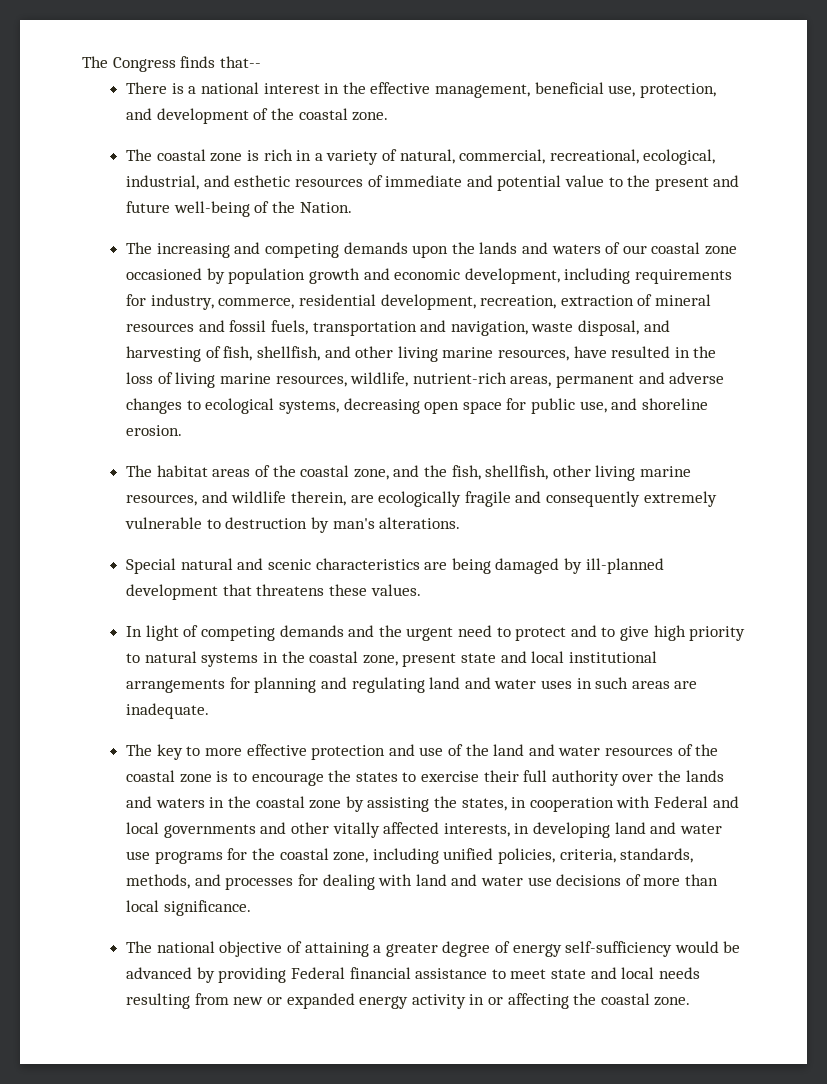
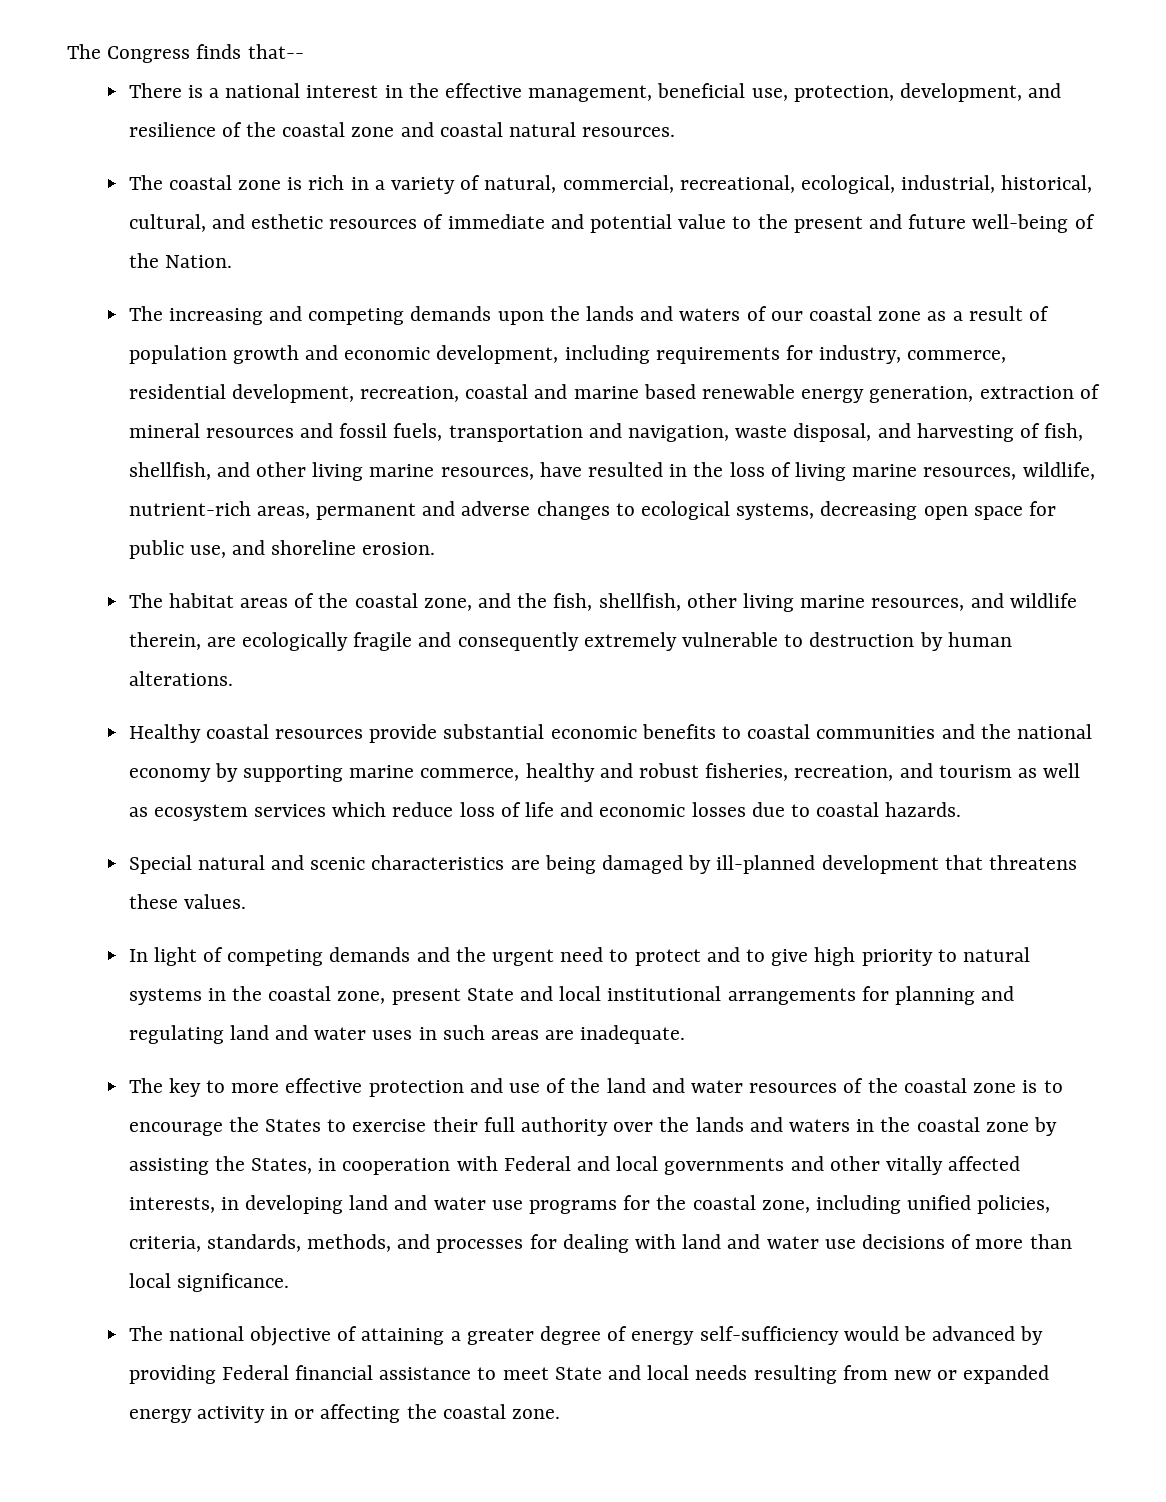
- There is a national interest in the effective management, beneficial use, protection, and development of the coastal zone.
+ There is a national interest in the effective management, beneficial use, protection, development, and resilience of the coastal zone and coastal natural resources.
- The coastal zone is rich in a variety of natural, commercial, recreational, ecological, industrial, and esthetic resources of immediate and potential value to the present and future well-being of the Nation.
+ The coastal zone is rich in a variety of natural, commercial, recreational, ecological, industrial, historical, cultural, and esthetic resources of immediate and potential value to the present and future well-being of the Nation.
- The increasing and competing demands upon the lands and waters of our coastal zone occasioned by population growth and economic development, including requirements for industry, commerce, residential development, recreation, extraction of mineral resources and fossil fuels, transportation and navigation, waste disposal, and harvesting of fish, shellfish, and other living marine resources, have resulted in the loss of living marine resources, wildlife, nutrient-rich areas, permanent and adverse changes to ecological systems, decreasing open space for public use, and shoreline erosion.
+ The increasing and competing demands upon the lands and waters of our coastal zone as a result of population growth and economic development, including requirements for industry, commerce, residential development, recreation, coastal and marine based renewable energy generation, extraction of mineral resources and fossil fuels, transportation and navigation, waste disposal, and harvesting of fish, shellfish, and other living marine resources, have resulted in the loss of living marine resources, wildlife, nutrient-rich areas, permanent and adverse changes to ecological systems, decreasing open space for public use, and shoreline erosion.
- The habitat areas of the coastal zone, and the fish, shellfish, other living marine resources, and wildlife therein, are ecologically fragile and consequently extremely vulnerable to destruction by man's alterations.
+ The habitat areas of the coastal zone, and the fish, shellfish, other living marine resources, and wildlife therein, are ecologically fragile and consequently extremely vulnerable to destruction by human alterations.
+ Healthy coastal resources provide substantial economic benefits to coastal communities and the national economy by supporting marine commerce, healthy and robust fisheries, recreation, and tourism as well as ecosystem services which reduce loss of life and economic losses due to coastal hazards.
- In light of competing demands and the urgent need to protect and to give high priority to natural systems in the coastal zone, present state and local institutional arrangements for planning and regulating land and water uses in such areas are inadequate.
+ In light of competing demands and the urgent need to protect and to give high priority to natural systems in the coastal zone, present State and local institutional arrangements for planning and regulating land and water uses in such areas are inadequate.
- The key to more effective protection and use of the land and water resources of the coastal zone is to encourage the states to exercise their full authority over the lands and waters in the coastal zone by assisting the states, in cooperation with Federal and local governments and other vitally affected interests, in developing land and water use programs for the coastal zone, including unified policies, criteria, standards, methods, and processes for dealing with land and water use decisions of more than local significance.
+ The key to more effective protection and use of the land and water resources of the coastal zone is to encourage the States to exercise their full authority over the lands and waters in the coastal zone by assisting the States, in cooperation with Federal and local governments and other vitally affected interests, in developing land and water use programs for the coastal zone, including unified policies, criteria, standards, methods, and processes for dealing with land and water use decisions of more than local significance.
- The national objective of attaining a greater degree of energy self-sufficiency would be advanced by providing Federal financial assistance to meet state and local needs resulting from new or expanded energy activity in or affecting the coastal zone.
+ The national objective of attaining a greater degree of energy self-sufficiency would be advanced by providing Federal financial assistance to meet State and local needs resulting from new or expanded energy activity in or affecting the coastal zone.

